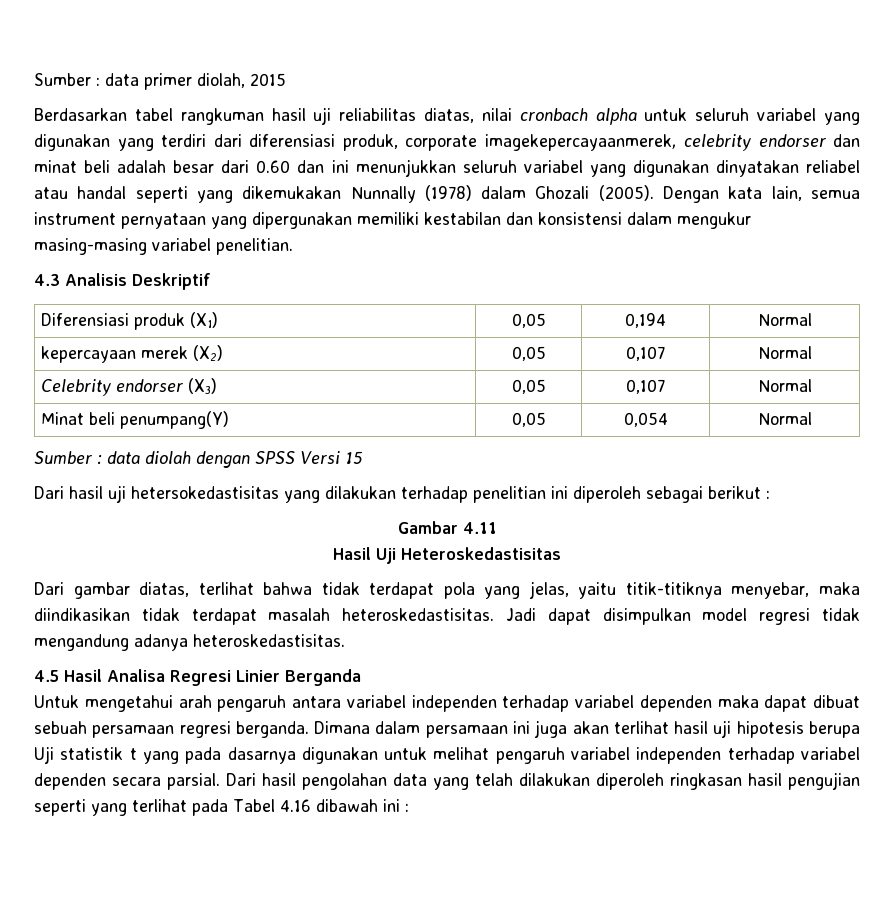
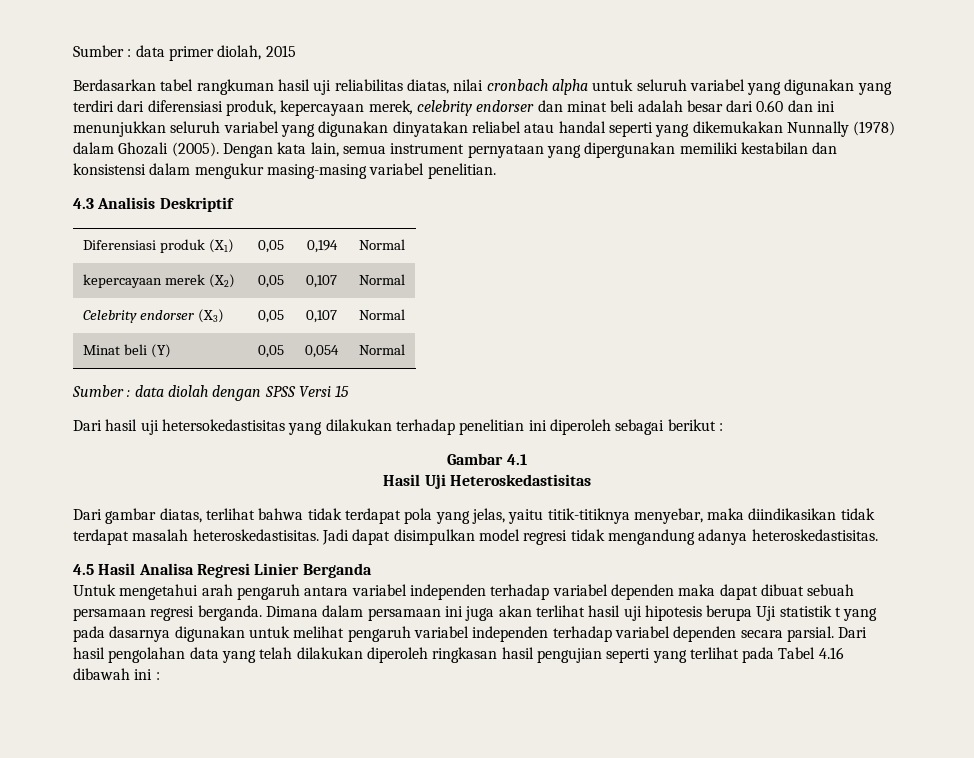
- Berdasarkan tabel rangkuman hasil uji reliabilitas diatas, nilai cronbach alpha untuk seluruh variabel yang digunakan yang terdiri dari diferensiasi produk, corporate imagekepercayaanmerek, celebrity endorser dan minat beli adalah besar dari 0.60 dan ini menunjukkan seluruh variabel yang digunakan dinyatakan reliabel atau handal seperti yang dikemukakan Nunnally (1978) dalam Ghozali (2005).
+ Berdasarkan tabel rangkuman hasil uji reliabilitas diatas, nilai cronbach alpha untuk seluruh variabel yang digunakan yang terdiri dari diferensiasi produk, kepercayaan merek, celebrity endorser dan minat beli adalah besar dari 0.60 dan ini menunjukkan seluruh variabel yang digunakan dinyatakan reliabel atau handal seperti yang dikemukakan Nunnally (1978) dalam Ghozali (2005).
- Minat beli penumpang(Y) | 0,05 | 0,054 | Normal
+ Minat beli (Y) | 0,05 | 0,054 | Normal
- Gambar 4.11
+ Gambar 4.1

